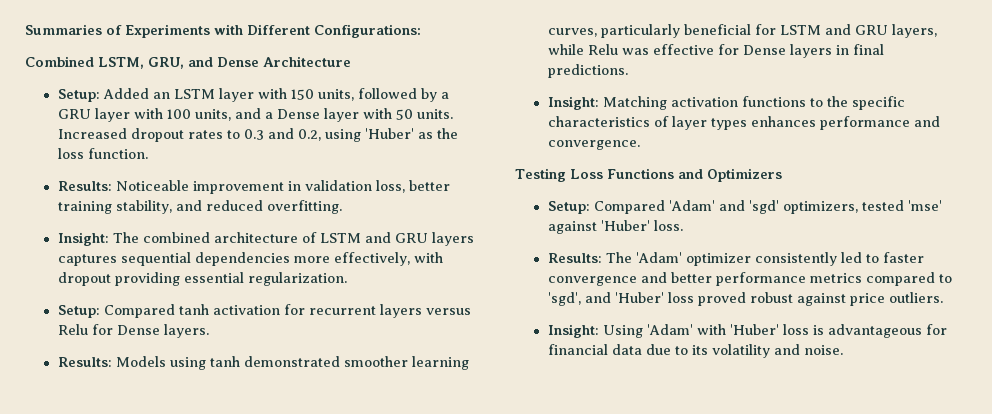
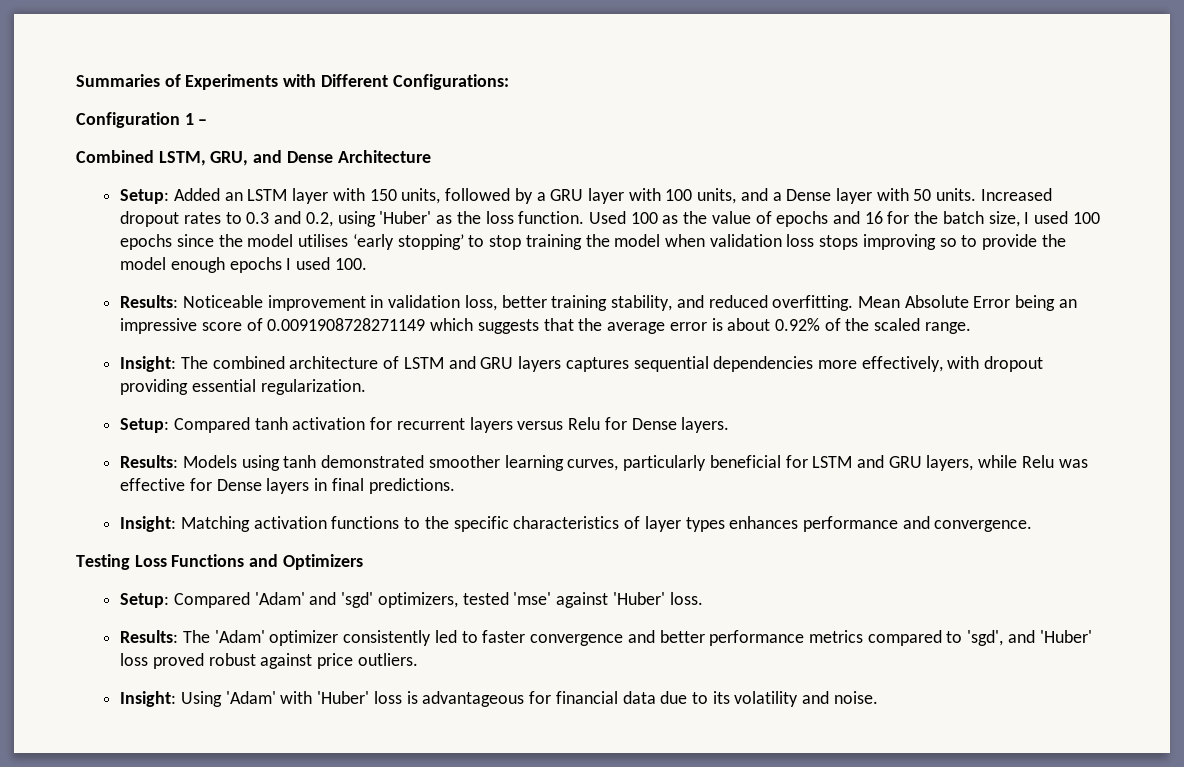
+ Configuration 1 –
+ Used 100 as the value of epochs and 16 for the batch size, I used 100 epochs since the model utilises ‘early stopping’ to stop training the model when validation loss stops improving so to provide the model enough epochs I used 100.
+ Mean Absolute Error being an impressive score of 0.0091908728271149 which suggests that the average error is about 0.92% of the scaled range.

